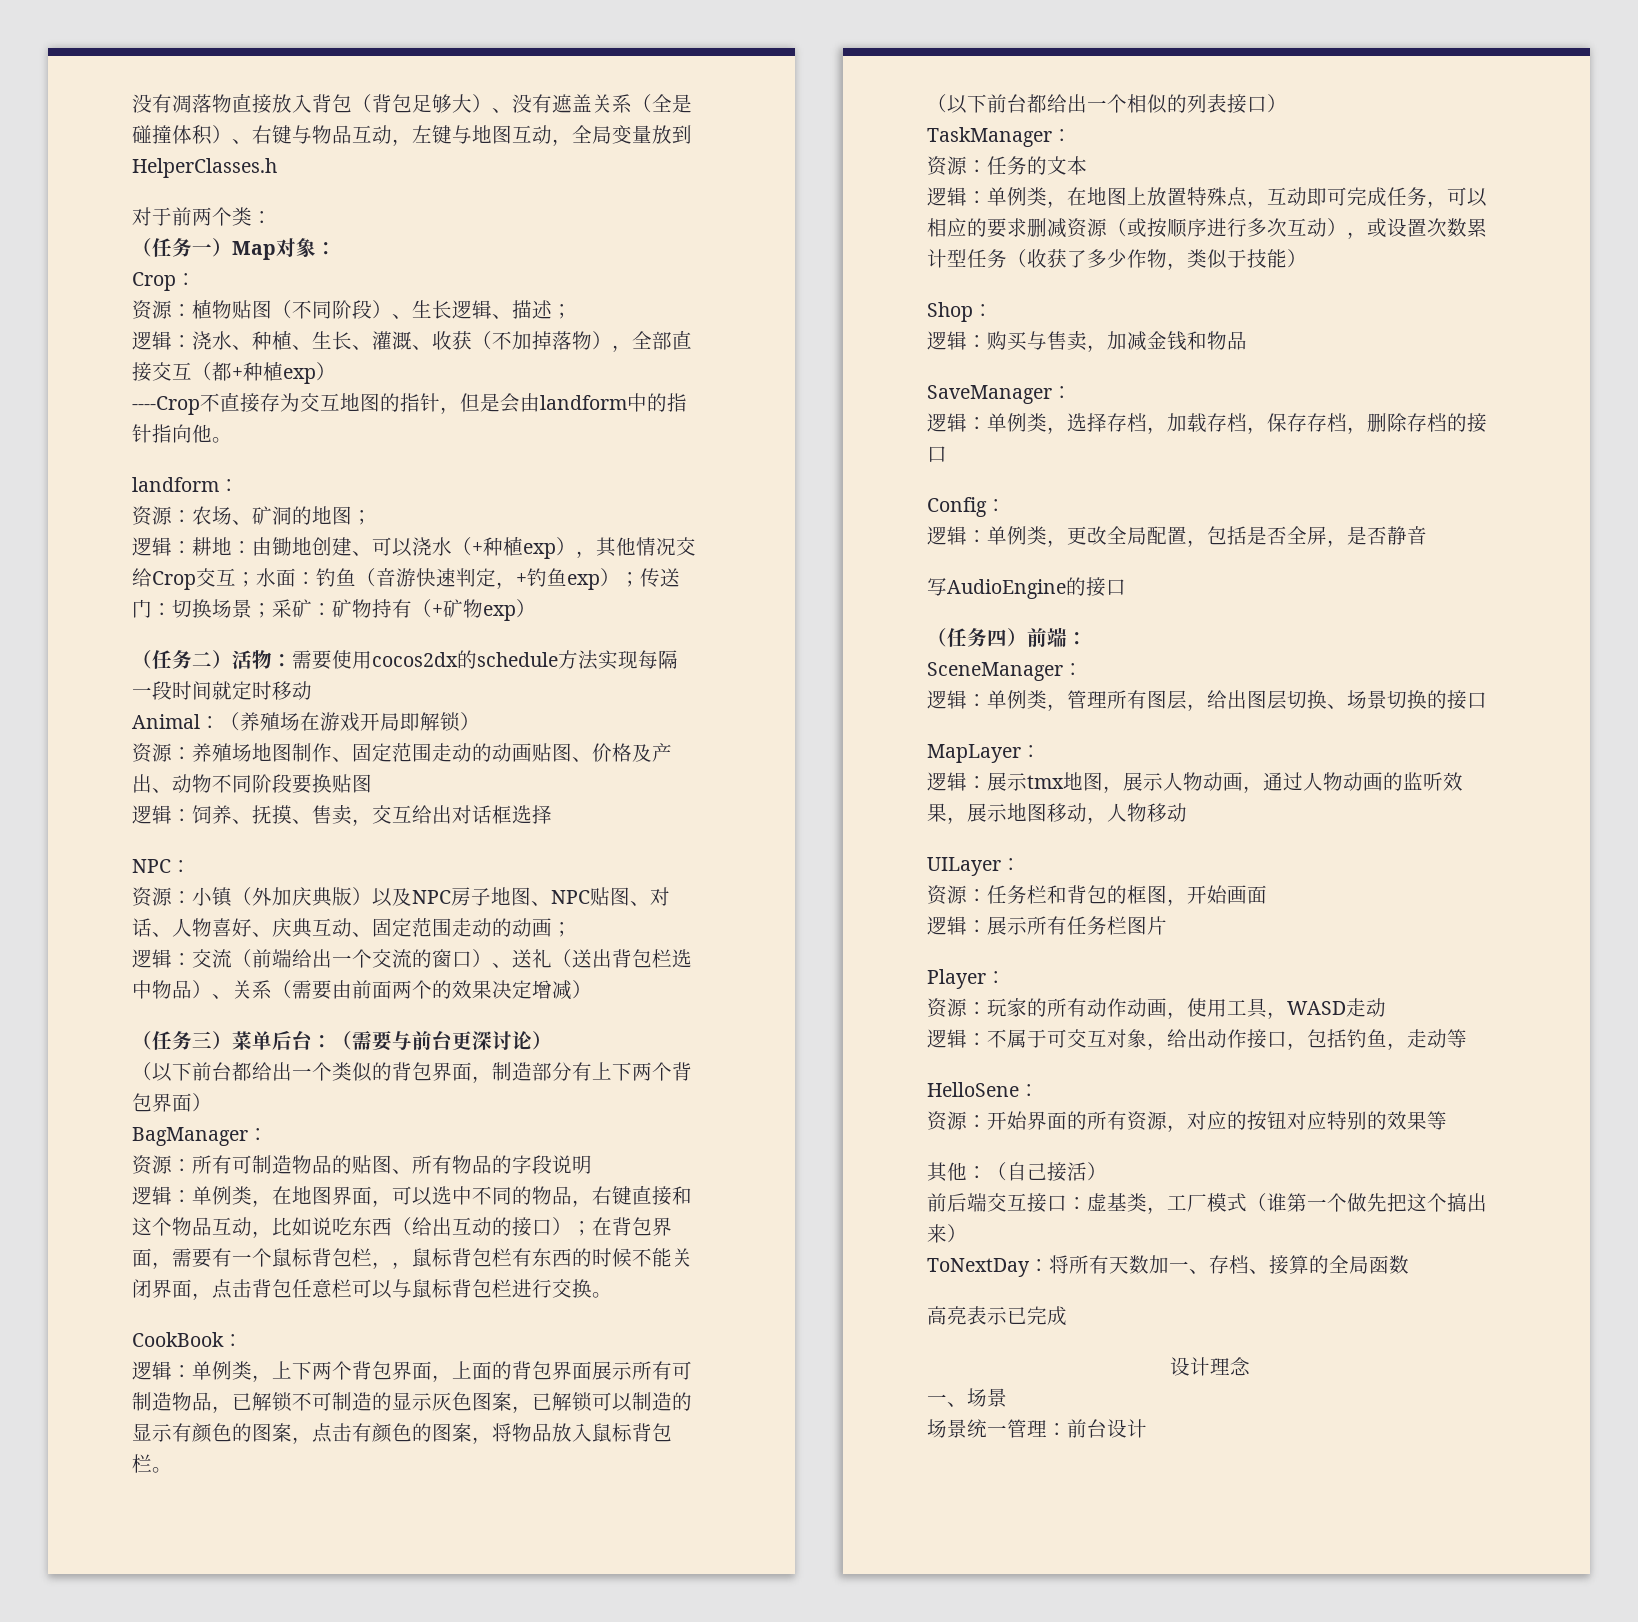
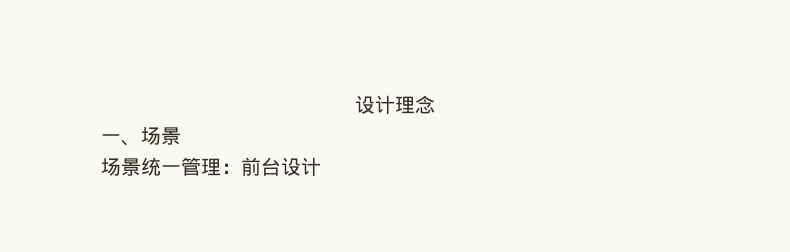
- 没有凋落物直接放入背包（背包足够大）、没有遮盖关系（全是碰撞体积）、右键与物品互动，左键与地图互动，全局变量放到HelperClasses.h
- 对于前两个类：
- （任务一）Map对象：
- Crop：
- 资源：植物贴图（不同阶段）、生长逻辑、描述；
- 逻辑：浇水、种植、生长、灌溉、收获（不加掉落物），全部直接交互（都+种植exp）
- ----Crop不直接存为交互地图的指针，但是会由landform中的指针指向他。
- landform：
- 资源：农场、矿洞的地图；
- 逻辑：耕地：由锄地创建、可以浇水（+种植exp），其他情况交给Crop交互；水面：钓鱼（音游快速判定，+钓鱼exp）；传送门：切换场景；采矿：矿物持有（+矿物exp）
- （任务二）活物：需要使用cocos2dx的schedule方法实现每隔一段时间就定时移动
- Animal：（养殖场在游戏开局即解锁）
- 资源：养殖场地图制作、固定范围走动的动画贴图、价格及产出、动物不同阶段要换贴图
- 逻辑：饲养、抚摸、售卖，交互给出对话框选择
- NPC：
- 资源：小镇（外加庆典版）以及NPC房子地图、NPC贴图、对话、人物喜好、庆典互动、固定范围走动的动画；
- 逻辑：交流（前端给出一个交流的窗口）、送礼（送出背包栏选中物品）、关系（需要由前面两个的效果决定增减）
- （任务三）菜单后台：（需要与前台更深讨论）
- （以下前台都给出一个类似的背包界面，制造部分有上下两个背包界面）
- BagManager：
- 资源：所有可制造物品的贴图、所有物品的字段说明
- 逻辑：单例类，在地图界面，可以选中不同的物品，右键直接和这个物品互动，比如说吃东西（给出互动的接口）；在背包界面，需要有一个鼠标背包栏，，鼠标背包栏有东西的时候不能关闭界面，点击背包任意栏可以与鼠标背包栏进行交换。
- CookBook：
- 逻辑：单例类，上下两个背包界面，上面的背包界面展示所有可制造物品，已解锁不可制造的显示灰色图案，已解锁可以制造的显示有颜色的图案，点击有颜色的图案，将物品放入鼠标背包栏。
- （以下前台都给出一个相似的列表接口）
- TaskManager：
- 资源：任务的文本
- 逻辑：单例类，在地图上放置特殊点，互动即可完成任务，可以相应的要求删减资源（或按顺序进行多次互动），或设置次数累计型任务（收获了多少作物，类似于技能）
- Shop：
- 逻辑：购买与售卖，加减金钱和物品
- SaveManager：
- 逻辑：单例类，选择存档，加载存档，保存存档，删除存档的接口
- Config：
- 逻辑：单例类，更改全局配置，包括是否全屏，是否静音
- 写AudioEngine的接口
- （任务四）前端：
- SceneManager：
- 逻辑：单例类，管理所有图层，给出图层切换、场景切换的接口
- MapLayer：
- 逻辑：展示tmx地图，展示人物动画，通过人物动画的监听效果，展示地图移动，人物移动
- UILayer：
- 资源：任务栏和背包的框图，开始画面
- 逻辑：展示所有任务栏图片
- Player：
- 资源：玩家的所有动作动画，使用工具，WASD走动
- 逻辑：不属于可交互对象，给出动作接口，包括钓鱼，走动等
- HelloSene：
- 资源：开始界面的所有资源，对应的按钮对应特别的效果等
- 其他：（自己接活）
- 前后端交互接口：虚基类，工厂模式（谁第一个做先把这个搞出来）
- ToNextDay：将所有天数加一、存档、接算的全局函数
- 高亮表示已完成

